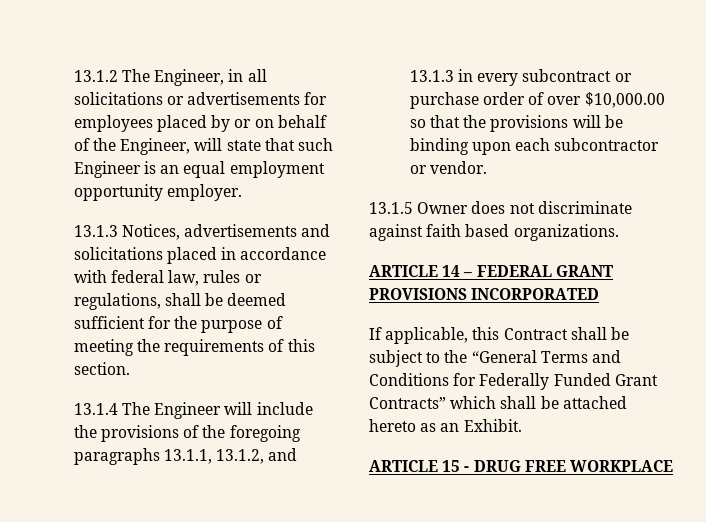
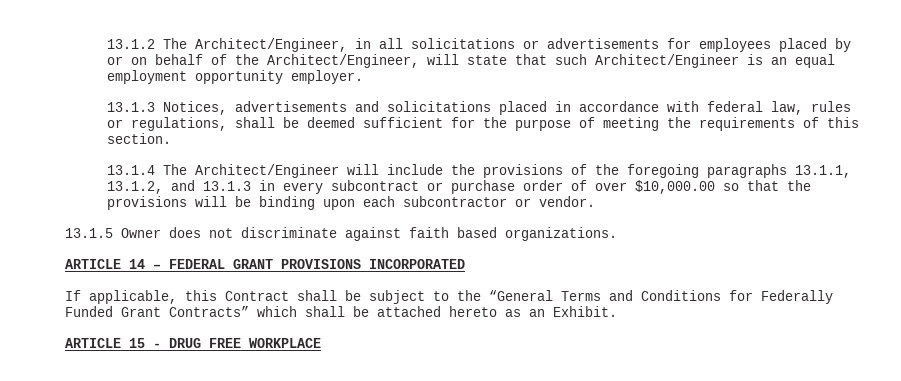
- 13.1.2 The Engineer, in all solicitations or advertisements for employees placed by or on behalf of the Engineer, will state that such Engineer is an equal employment opportunity employer.
+ 13.1.2 The Architect/Engineer, in all solicitations or advertisements for employees placed by or on behalf of the Architect/Engineer, will state that such Architect/Engineer is an equal employment opportunity employer.
- 13.1.4 The Engineer will include the provisions of the foregoing paragraphs 13.1.1, 13.1.2, and 13.1.3 in every subcontract or purchase order of over $10,000.00 so that the provisions will be binding upon each subcontractor or vendor.
+ 13.1.4 The Architect/Engineer will include the provisions of the foregoing paragraphs 13.1.1, 13.1.2, and 13.1.3 in every subcontract or purchase order of over $10,000.00 so that the provisions will be binding upon each subcontractor or vendor.

